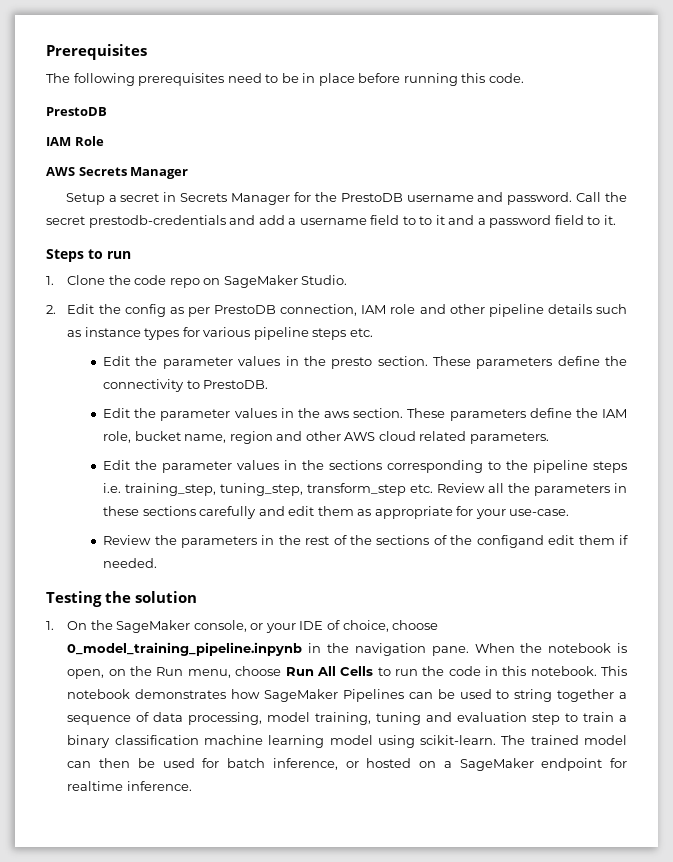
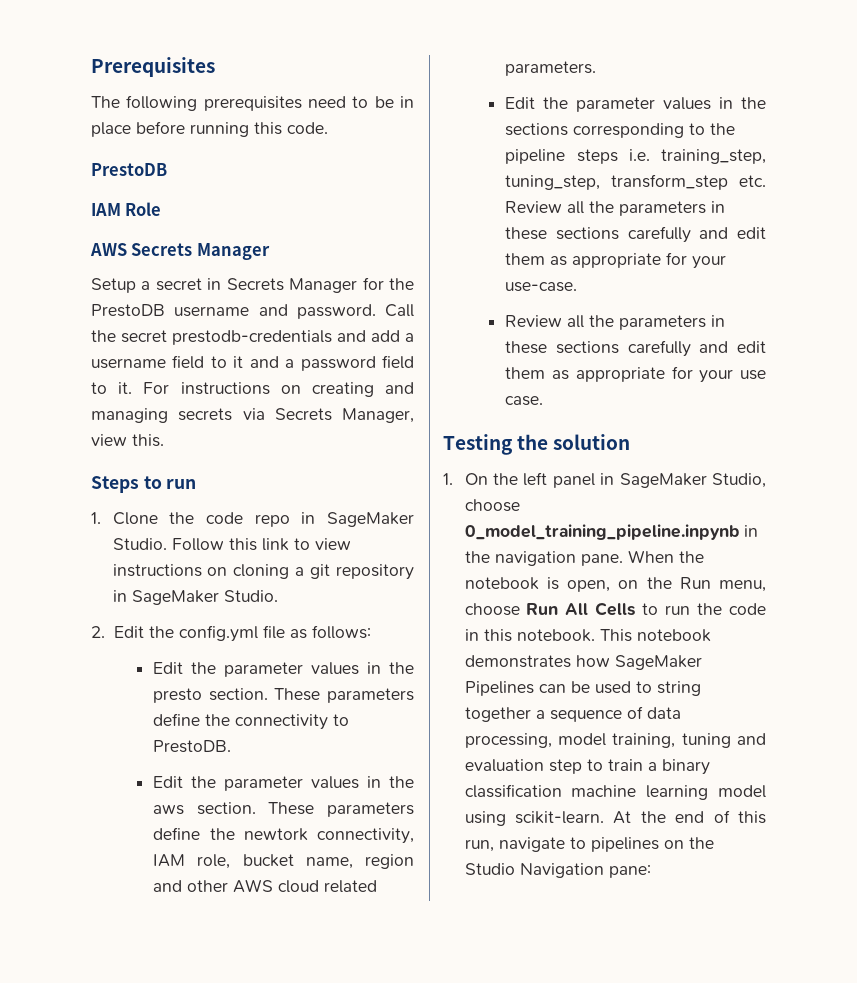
- Call the secret prestodb-credentials and add a username field to to it and a password field to it.
+ Call the secret prestodb-credentials and add a username field to it and a password field to it. For instructions on creating and managing secrets via Secrets Manager, view this.
- 1. Clone the code repo on SageMaker Studio.
+ 1. Clone the code repo in SageMaker Studio. Follow this link to view instructions on cloning a git repository in SageMaker Studio.
- 2. Edit the config as per PrestoDB connection, IAM role and other pipeline details such as instance types for various pipeline steps etc.
+ 2. Edit the config.yml file as follows:
- These parameters define the IAM role, bucket name, region and other AWS cloud related parameters.
+ These parameters define the newtork connectivity, IAM role, bucket name, region and other AWS cloud related parameters.
- Review the parameters in the rest of the sections of the configand edit them if needed.
+ Review all the parameters in these sections carefully and edit them as appropriate for your use case.
- 1. On the SageMaker console, or your IDE of choice, choose 0_model_training_pipeline.inpynb in the navigation pane.
+ 1. On the left panel in SageMaker Studio, choose 0_model_training_pipeline.inpynb in the navigation pane.
- The trained model can then be used for batch inference, or hosted on a SageMaker endpoint for realtime inference.
+ At the end of this run, navigate to pipelines on the Studio Navigation pane:

